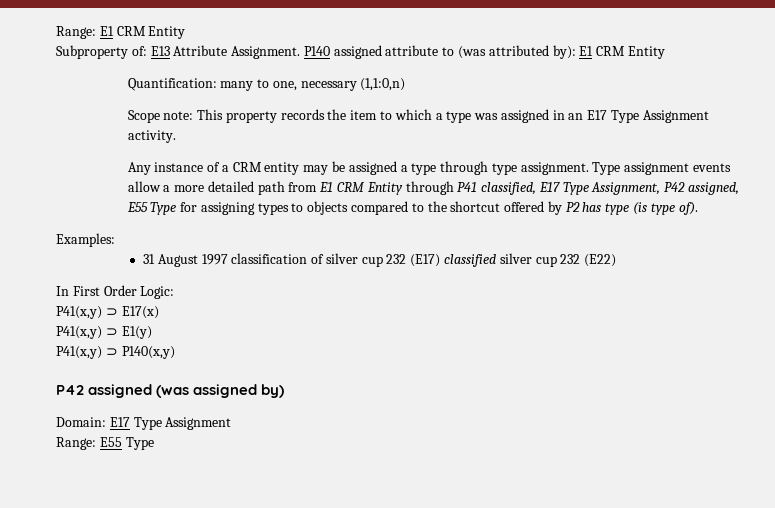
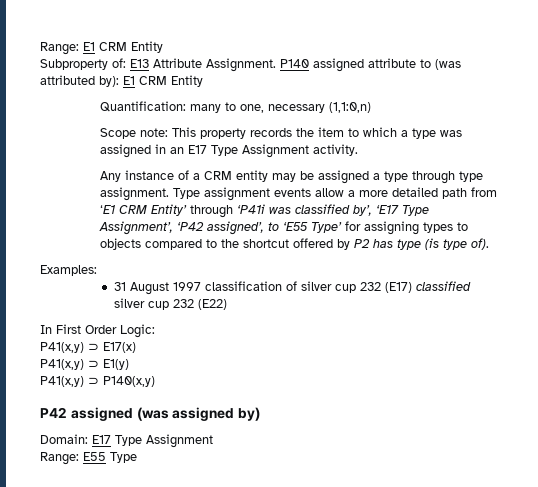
- Type assignment events allow a more detailed path from E1 CRM Entity through P41 classified, E17 Type Assignment, P42 assigned, E55 Type for assigning types to objects compared to the shortcut offered by P2 has type (is type of).
+ Type assignment events allow a more detailed path from ‘E1 CRM Entity’ through ‘P41i was classified by’, ‘E17 Type Assignment’, ‘P42 assigned’, to ‘E55 Type’ for assigning types to objects compared to the shortcut offered by P2 has type (is type of).

